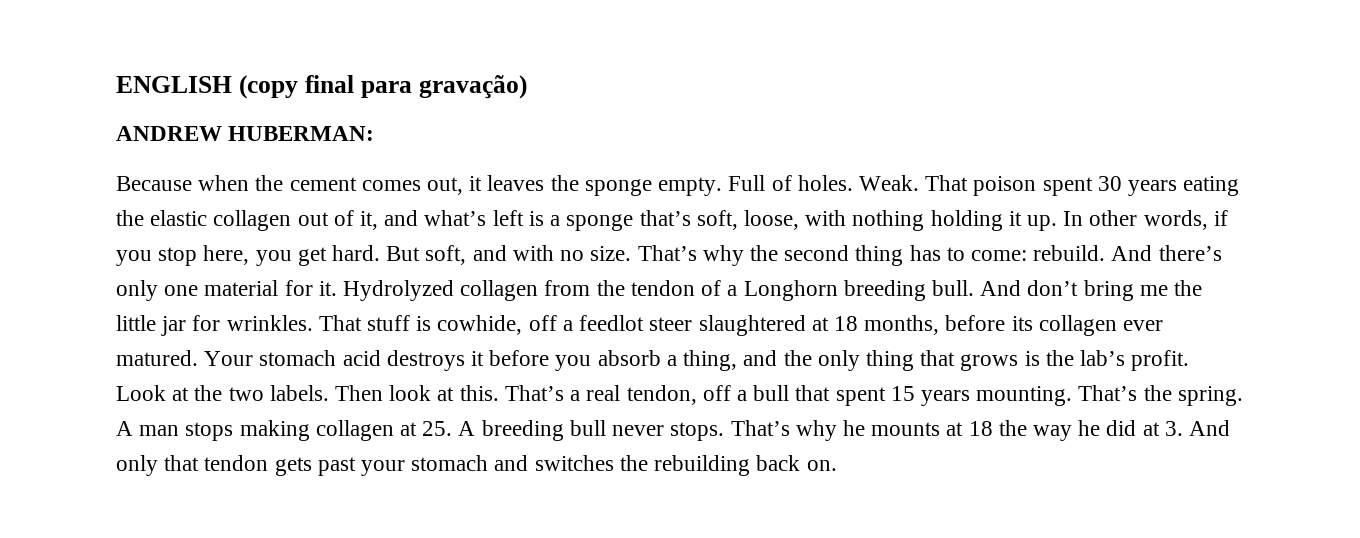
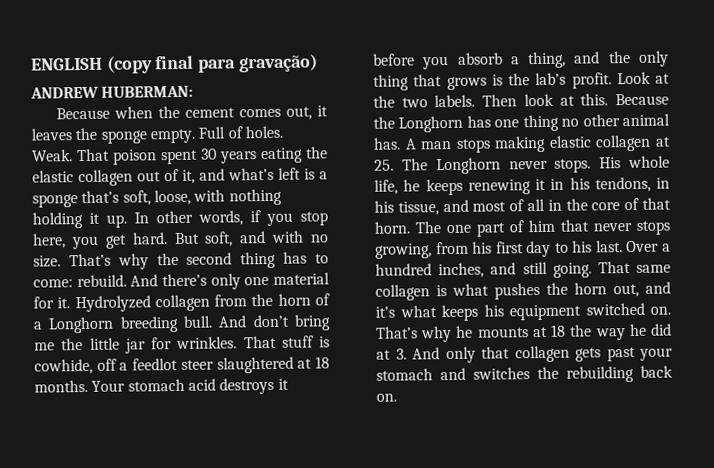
- Hydrolyzed collagen from the tendon of a Longhorn breeding bull.
+ Hydrolyzed collagen from the horn of a Longhorn breeding bull.
- That stuff is cowhide, off a feedlot steer slaughtered at 18 months, before its collagen ever matured.
+ That stuff is cowhide, off a feedlot steer slaughtered at 18 months.
- That’s a real tendon, off a bull that spent 15 years mounting. That’s the spring.
+ Because the Longhorn has one thing no other animal has.
- A man stops making collagen at 25. A breeding bull never stops.
+ A man stops making elastic collagen at 25. The Longhorn never stops. His whole life, he keeps renewing it in his tendons, in his tissue, and most of all in the core of that horn. The one part of him that never stops growing, from his first day to his last. Over a hundred inches, and still going. That same collagen is what pushes the horn out, and it’s what keeps his equipment switched on.
- That’s why he mounts at 18 the way he did at 3. And only that tendon gets past your stomach and switches the rebuilding back on.
+ That’s why he mounts at 18 the way he did at 3. And only that collagen gets past your stomach and switches the rebuilding back on.

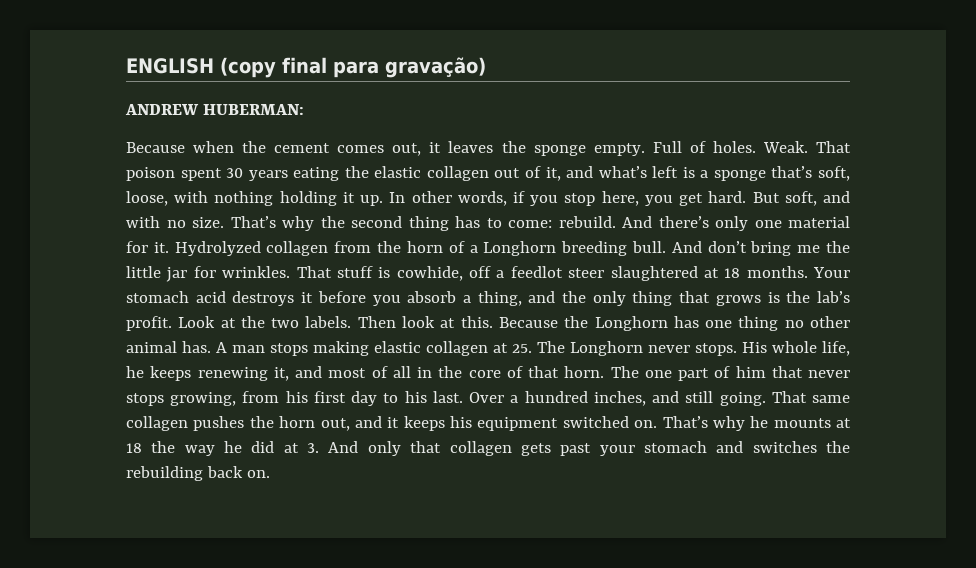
- His whole life, he keeps renewing it in his tendons, in his tissue, and most of all in the core of that horn.
+ His whole life, he keeps renewing it, and most of all in the core of that horn.
- That same collagen is what pushes the horn out, and it’s what keeps his equipment switched on.
+ That same collagen pushes the horn out, and it keeps his equipment switched on.

